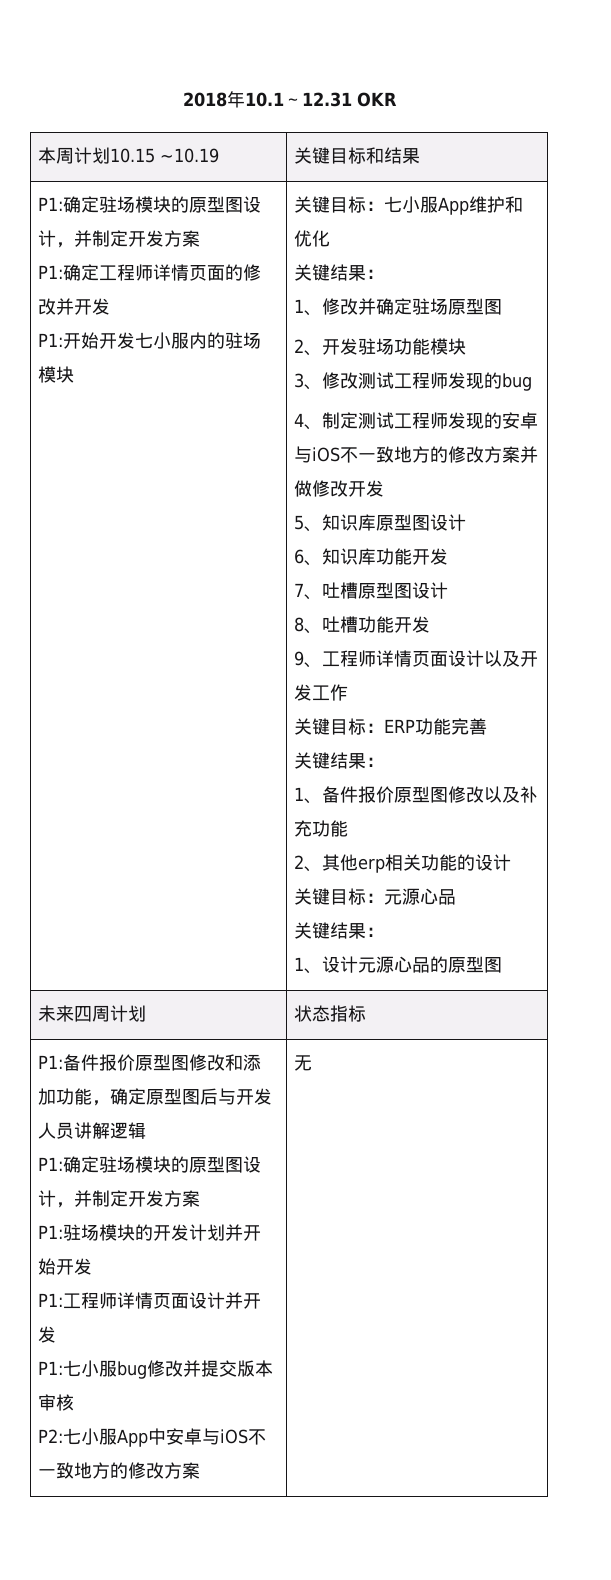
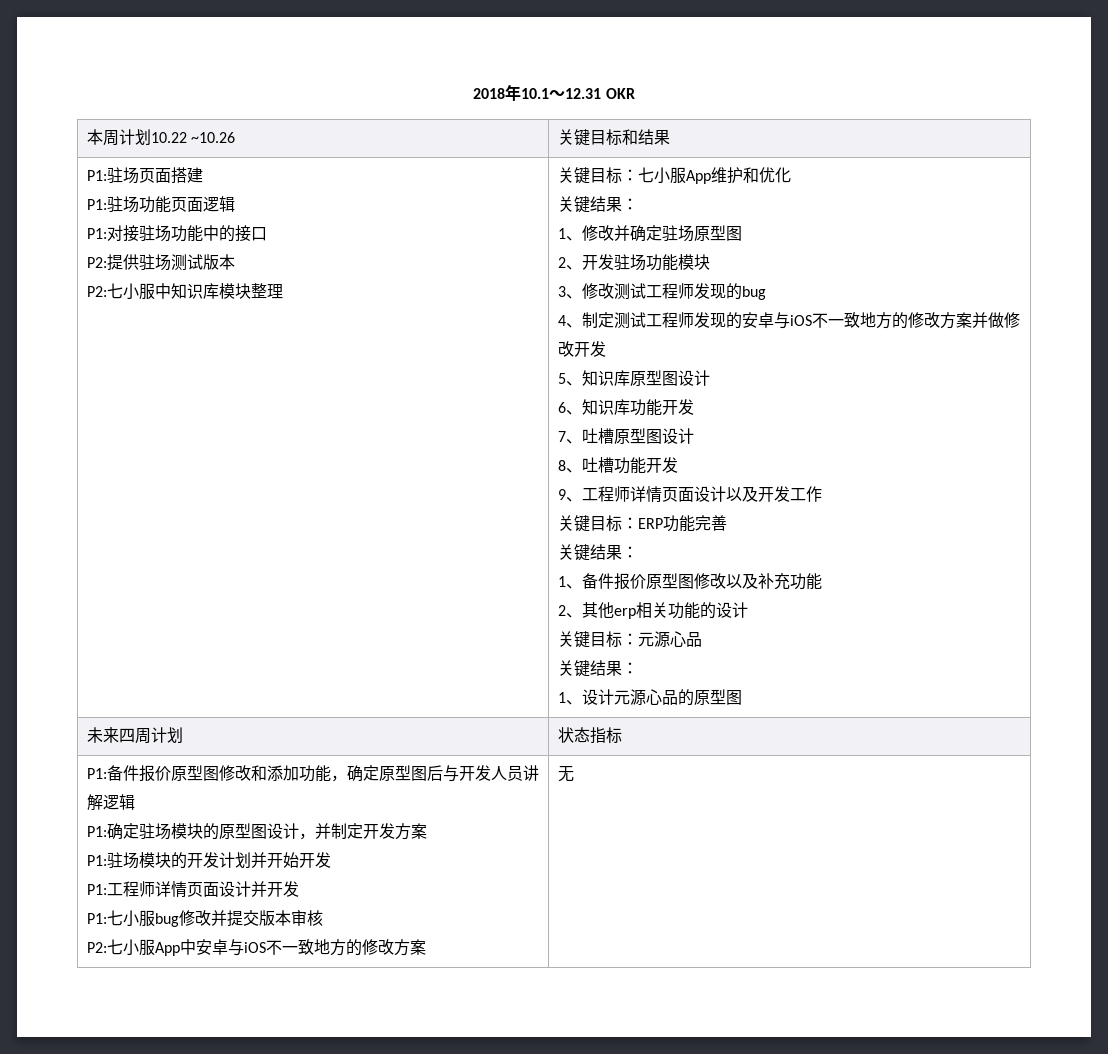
- 本周计划10.15 ~10.19 | 关键目标和结果
- P1:确定驻场模块的原型图设计，并制定开发方案
- P1:确定工程师详情页面的修改并开发
- P1:开始开发七小服内的驻场模块
+ 本周计划10.22 ~10.26 | 关键目标和结果
+ P1:驻场页面搭建
+ P1:驻场功能页面逻辑
+ P1:对接驻场功能中的接口
+ P2:提供驻场测试版本
+ P2:七小服中知识库模块整理

